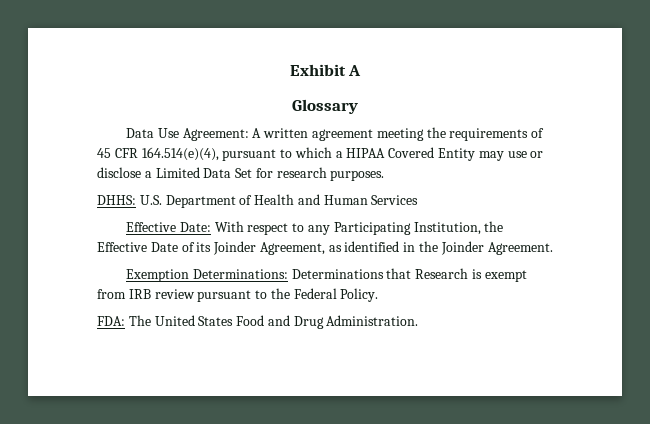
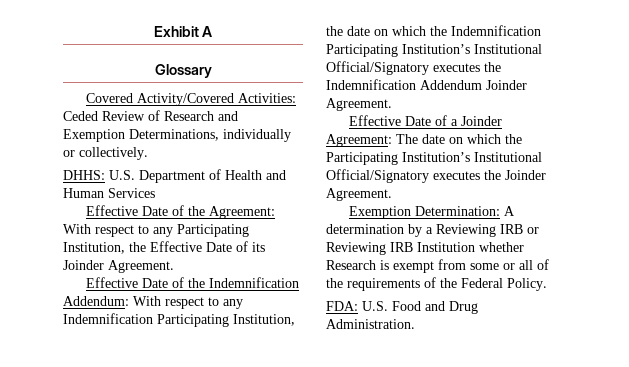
- Data Use Agreement: A written agreement meeting the requirements of 45 CFR 164.514(e)(4), pursuant to which a HIPAA Covered Entity may use or disclose a Limited Data Set for research purposes.
+ Covered Activity/Covered Activities: Ceded Review of Research and Exemption Determinations, individually or collectively.
- Effective Date: With respect to any Participating Institution, the Effective Date of its Joinder Agreement, as identified in the Joinder Agreement.
- Exemption Determinations: Determinations that Research is exempt from IRB review pursuant to the Federal Policy.
+ Effective Date of the Agreement: With respect to any Participating Institution, the Effective Date of its Joinder Agreement.
+ Effective Date of the Indemnification Addendum: With respect to any Indemnification Participating Institution, the date on which the Indemnification Participating Institution’s Institutional Official/Signatory executes the Indemnification Addendum Joinder Agreement.
+ Effective Date of a Joinder Agreement: The date on which the Participating Institution’s Institutional Official/Signatory executes the Joinder Agreement.
+ Exemption Determination: A determination by a Reviewing IRB or Reviewing IRB Institution whether Research is exempt from some or all of the requirements of the Federal Policy.
- FDA: The United States Food and Drug Administration.
+ FDA: U.S. Food and Drug Administration.

